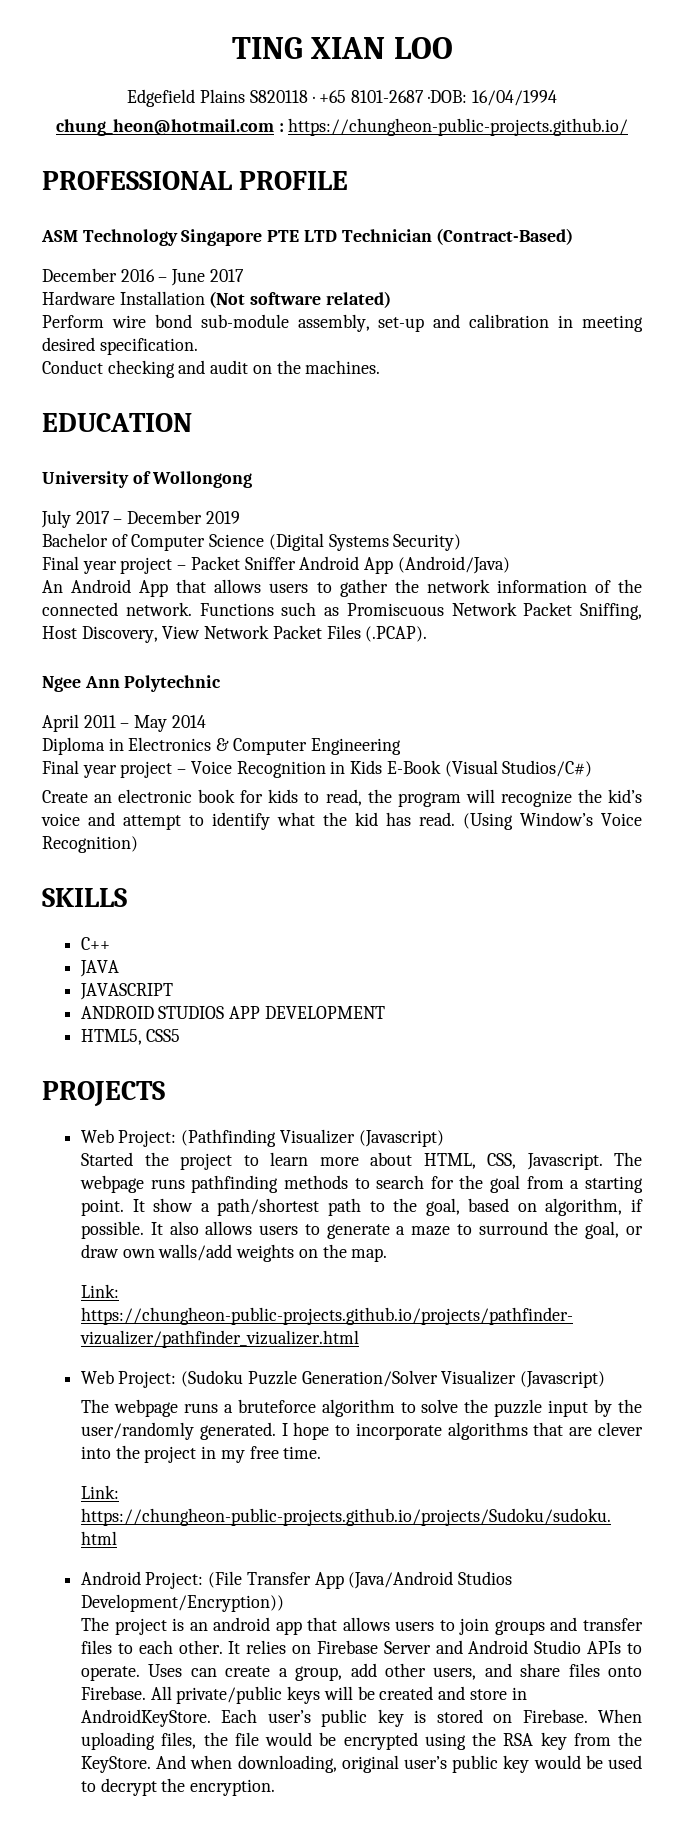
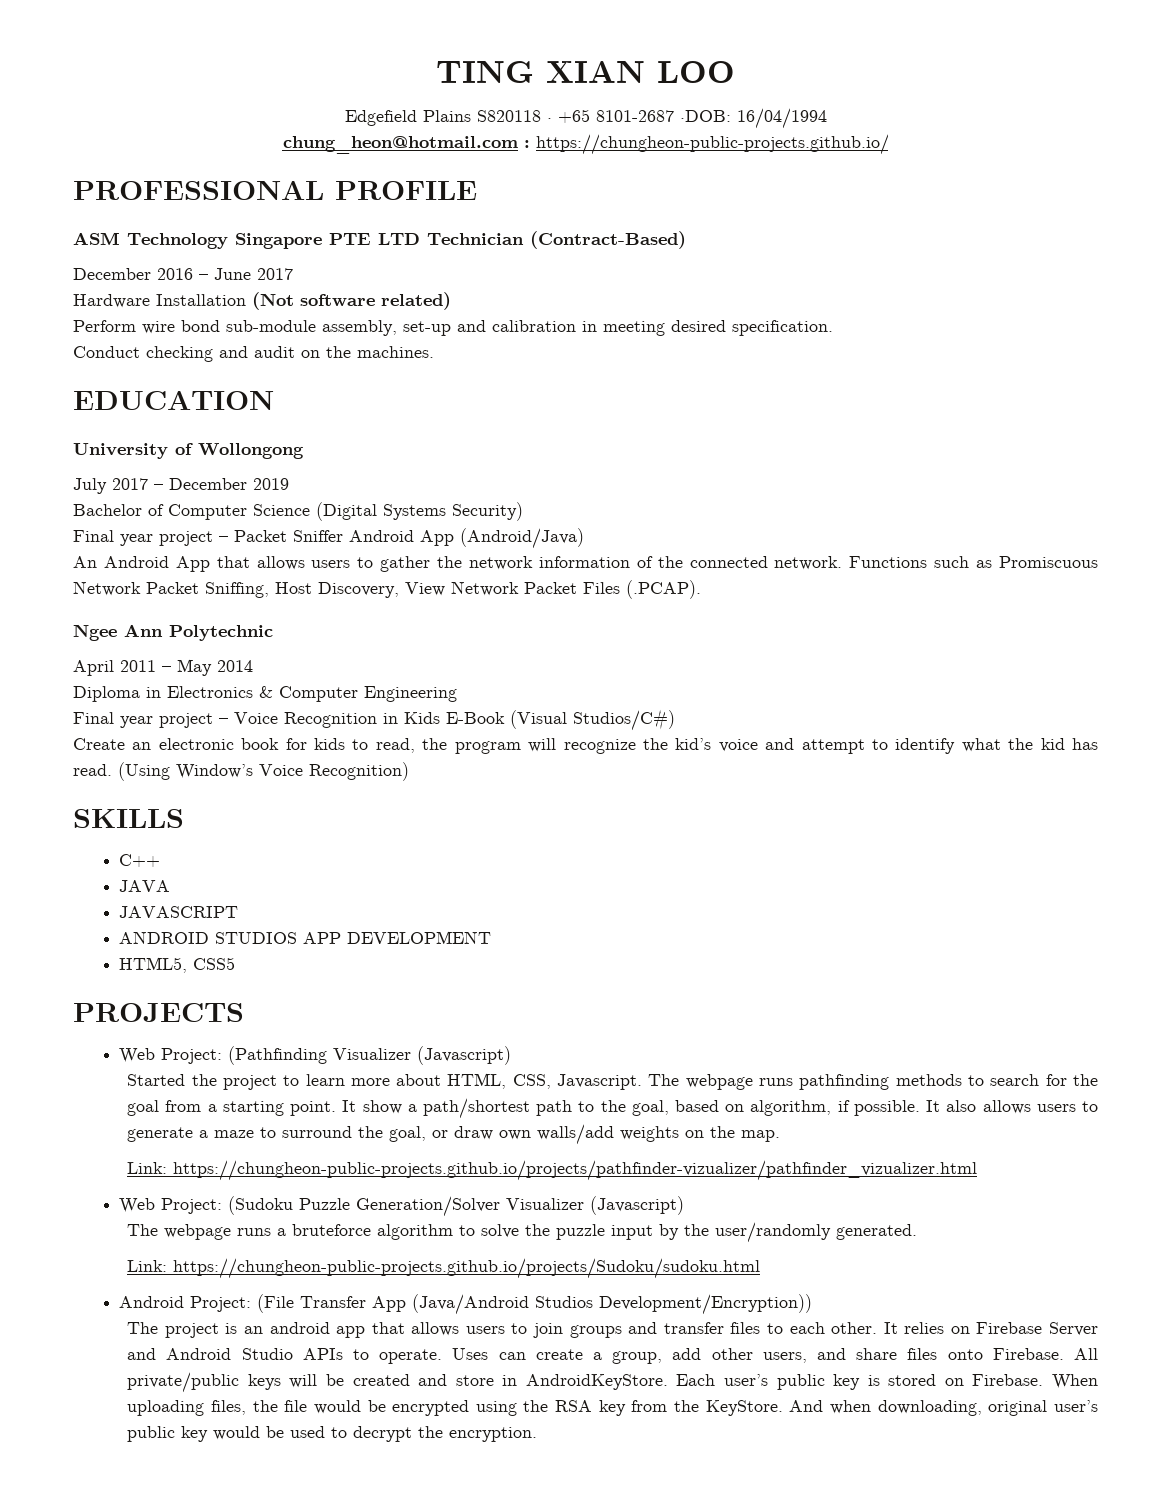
- I hope to incorporate algorithms that are clever into the project in my free time.

